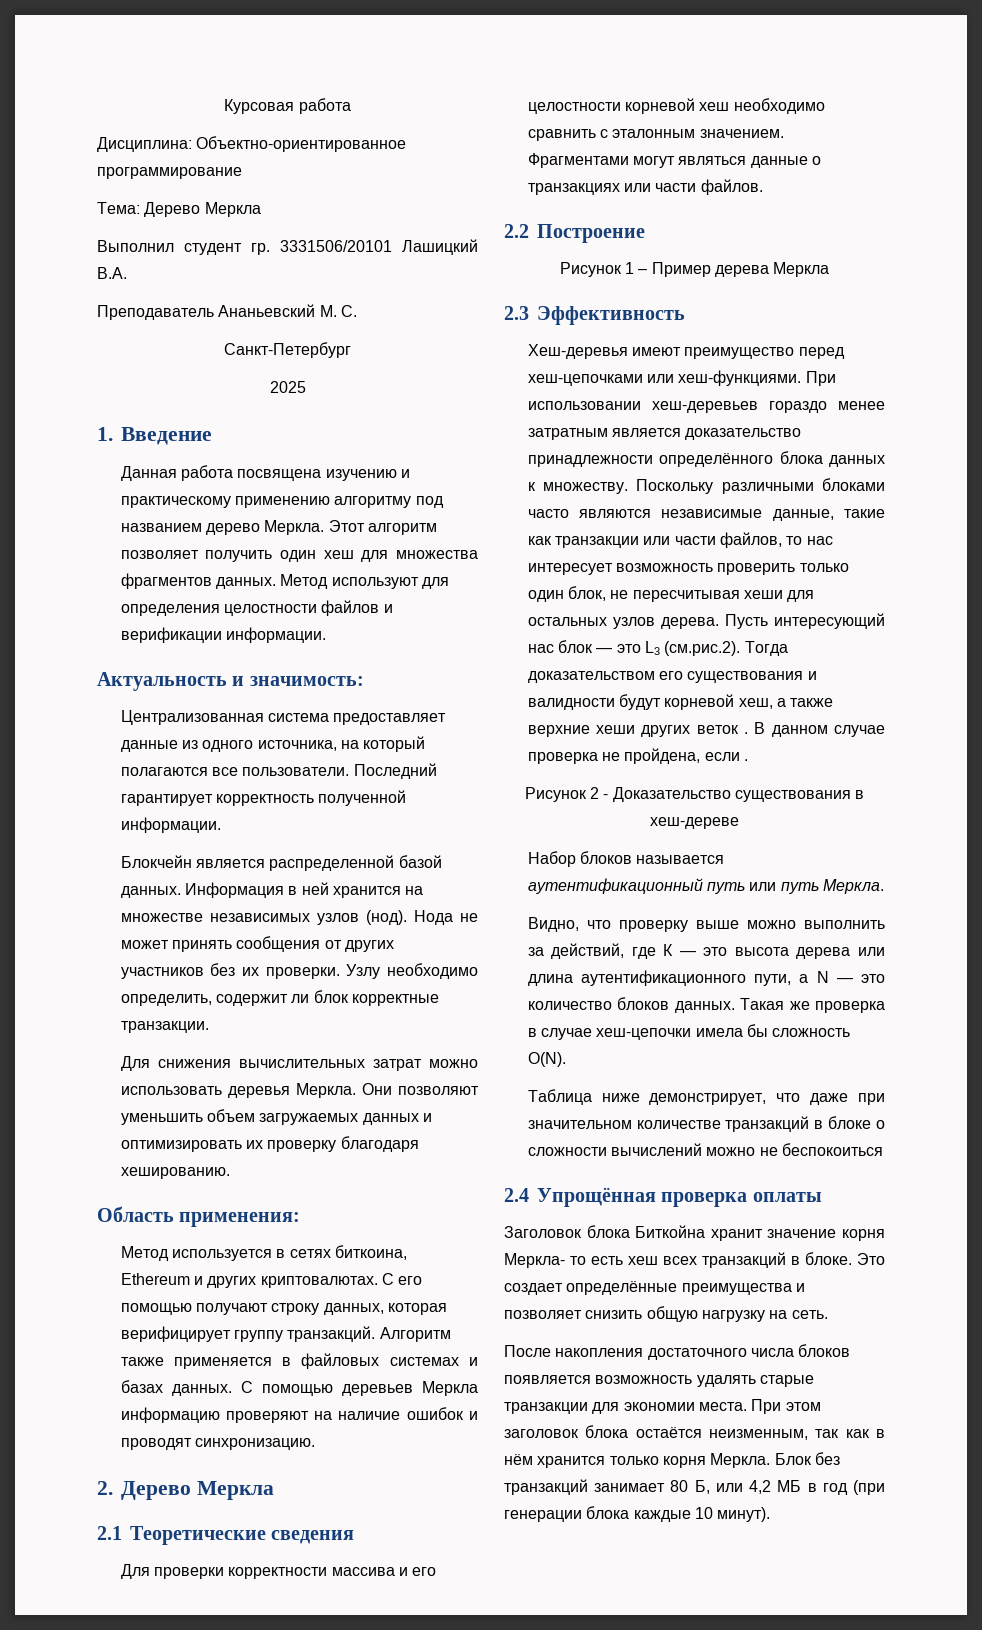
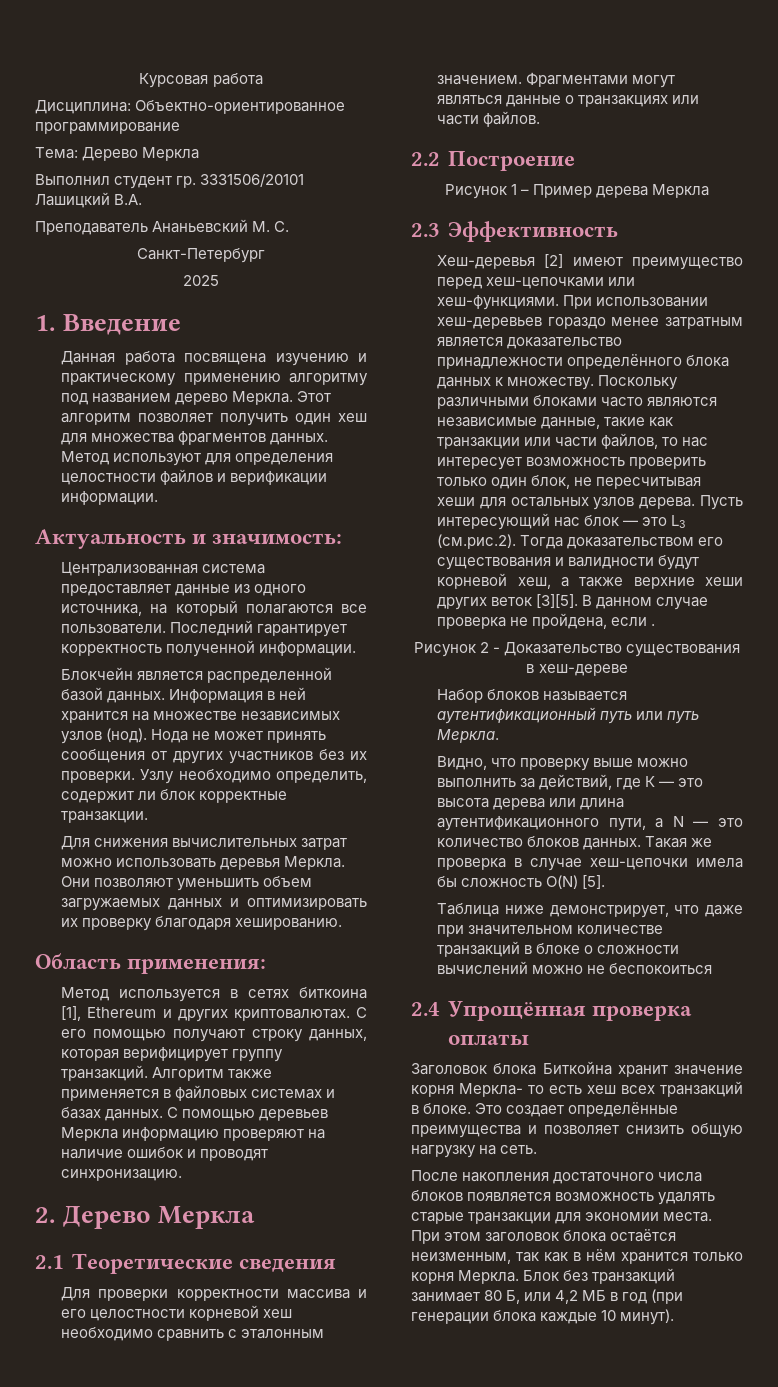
- Метод используется в сетях биткоина, Ethereum и других криптовалютах.
+ Метод используется в сетях биткоина [1], Ethereum и других криптовалютах.
- Хеш-деревья имеют преимущество перед хеш-цепочками или хеш-функциями.
+ Хеш-деревья [2] имеют преимущество перед хеш-цепочками или хеш-функциями.
- Пусть интересующий нас блок — это L3 (см.рис.2). Тогда доказательством его существования и валидности будут корневой хеш, а также верхние хеши других веток .
+ Пусть интересующий нас блок — это L3 (см.рис.2). Тогда доказательством его существования и валидности будут корневой хеш, а также верхние хеши других веток [3][5].
- Такая же проверка в случае хеш-цепочки имела бы сложность O(N).
+ Такая же проверка в случае хеш-цепочки имела бы сложность O(N) [5].

